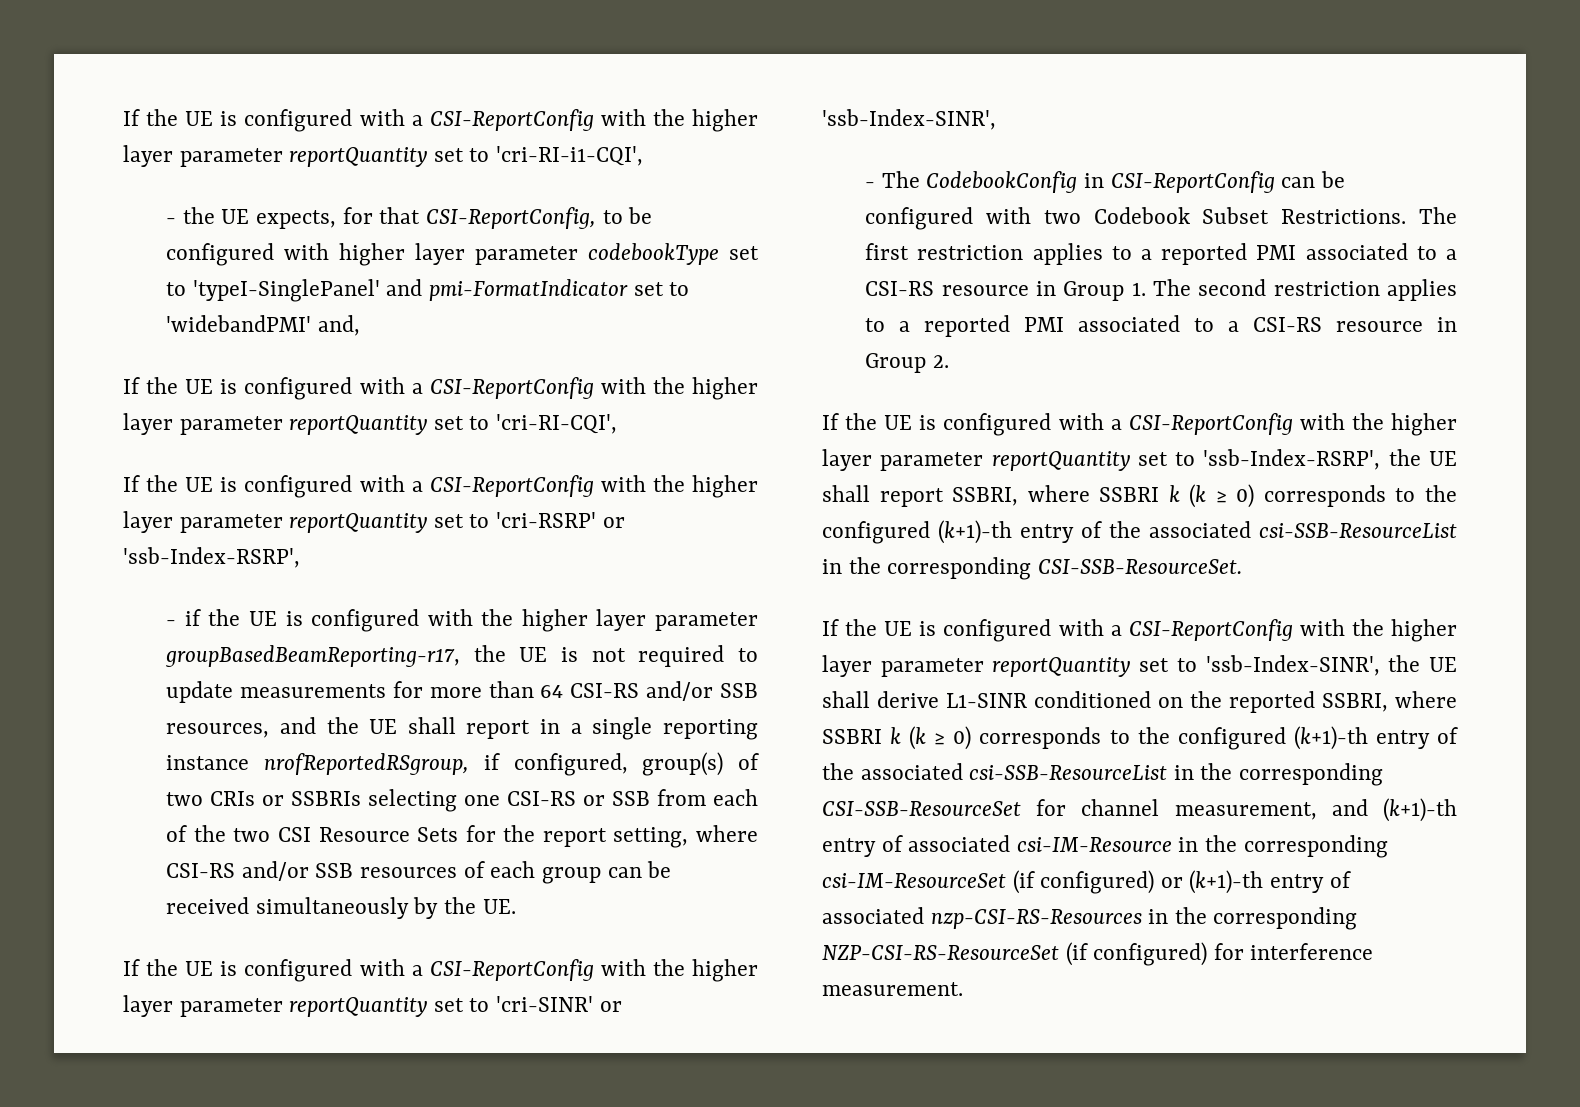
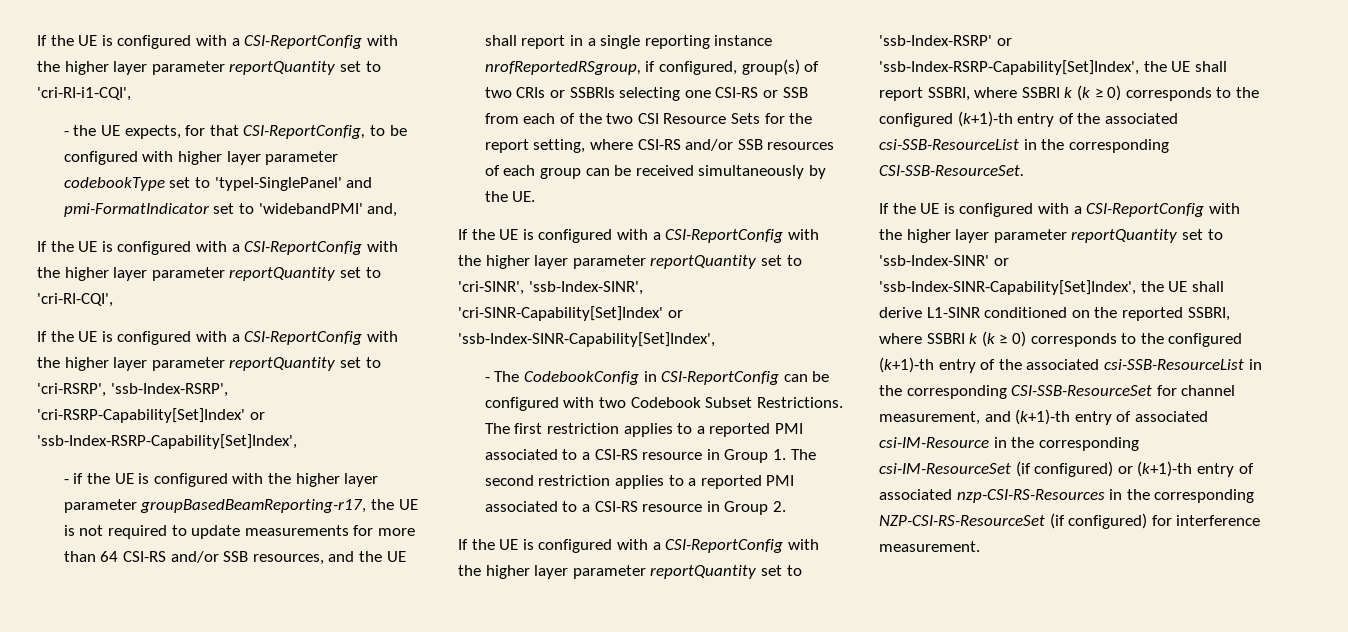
- If the UE is configured with a CSI-ReportConfig with the higher layer parameter reportQuantity set to 'cri-RSRP' or 'ssb-Index-RSRP',
+ If the UE is configured with a CSI-ReportConfig with the higher layer parameter reportQuantity set to 'cri-RSRP', 'ssb-Index-RSRP', 'cri-RSRP-Capability[Set]Index' or 'ssb-Index-RSRP-Capability[Set]Index',
- If the UE is configured with a CSI-ReportConfig with the higher layer parameter reportQuantity set to 'cri-SINR' or 'ssb-Index-SINR',
+ If the UE is configured with a CSI-ReportConfig with the higher layer parameter reportQuantity set to 'cri-SINR', 'ssb-Index-SINR', 'cri-SINR-Capability[Set]Index' or 'ssb-Index-SINR-Capability[Set]Index',
- If the UE is configured with a CSI-ReportConfig with the higher layer parameter reportQuantity set to 'ssb-Index-RSRP', the UE shall report SSBRI, where SSBRI k (k ≥ 0) corresponds to the configured (k+1)-th entry of the associated csi-SSB-ResourceList in the corresponding CSI-SSB-ResourceSet.
+ If the UE is configured with a CSI-ReportConfig with the higher layer parameter reportQuantity set to 'ssb-Index-RSRP' or 'ssb-Index-RSRP-Capability[Set]Index', the UE shall report SSBRI, where SSBRI k (k ≥ 0) corresponds to the configured (k+1)-th entry of the associated csi-SSB-ResourceList in the corresponding CSI-SSB-ResourceSet.
- If the UE is configured with a CSI-ReportConfig with the higher layer parameter reportQuantity set to 'ssb-Index-SINR', the UE shall derive L1-SINR conditioned on the reported SSBRI, where SSBRI k (k ≥ 0) corresponds to the configured (k+1)-th entry of the associated csi-SSB-ResourceList in the corresponding CSI-SSB-ResourceSet for channel measurement, and (k+1)-th entry of associated csi-IM-Resource in the corresponding csi-IM-ResourceSet (if configured) or (k+1)-th entry of associated nzp-CSI-RS-Resources in the corresponding NZP-CSI-RS-ResourceSet (if configured) for interference measurement.
+ If the UE is configured with a CSI-ReportConfig with the higher layer parameter reportQuantity set to 'ssb-Index-SINR' or 'ssb-Index-SINR-Capability[Set]Index', the UE shall derive L1-SINR conditioned on the reported SSBRI, where SSBRI k (k ≥ 0) corresponds to the configured (k+1)-th entry of the associated csi-SSB-ResourceList in the corresponding CSI-SSB-ResourceSet for channel measurement, and (k+1)-th entry of associated csi-IM-Resource in the corresponding csi-IM-ResourceSet (if configured) or (k+1)-th entry of associated nzp-CSI-RS-Resources in the corresponding NZP-CSI-RS-ResourceSet (if configured) for interference measurement.

